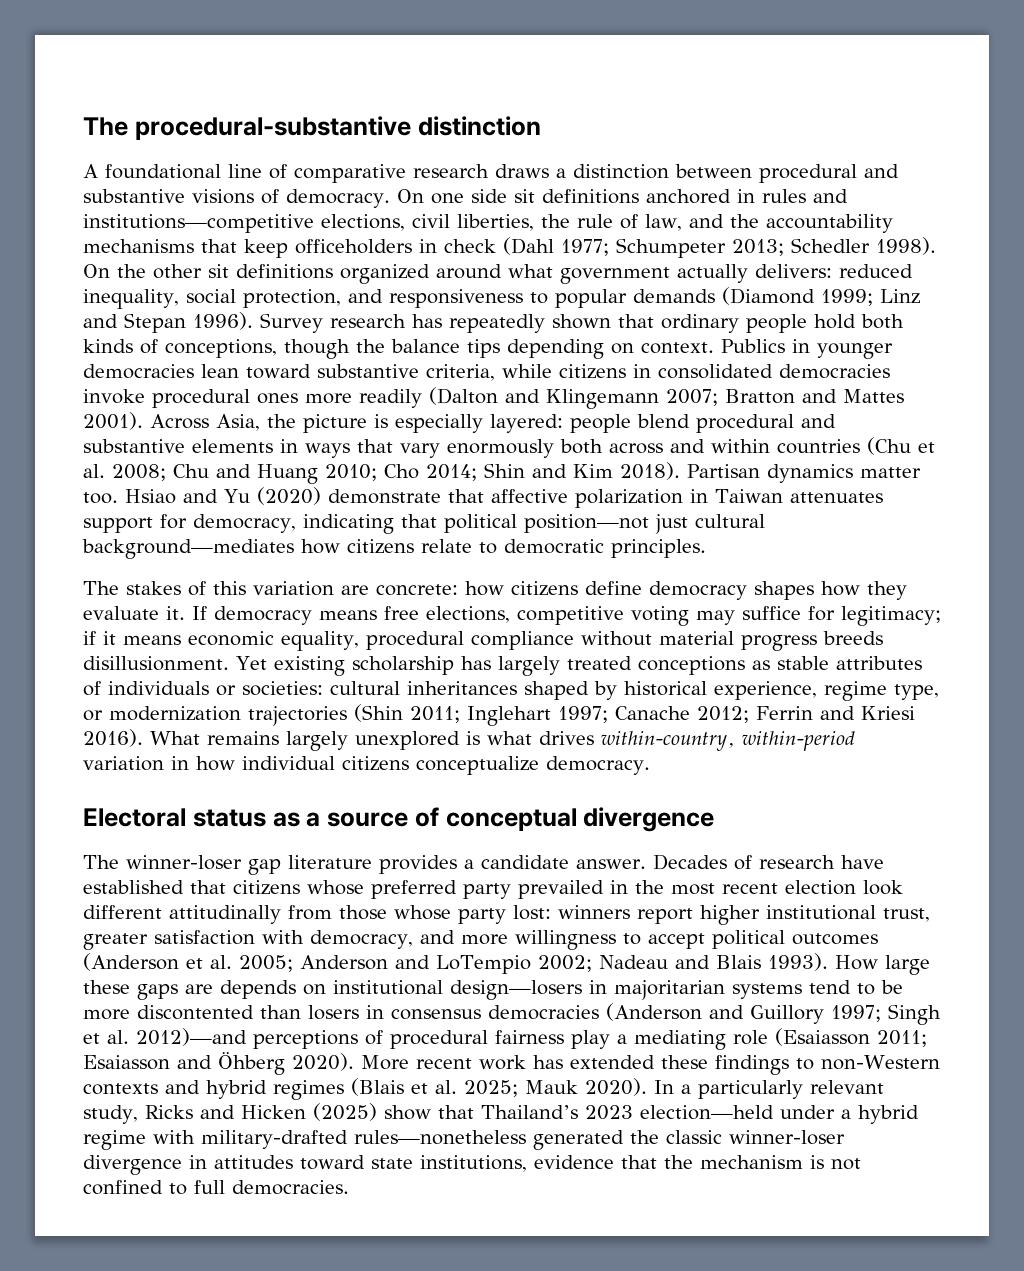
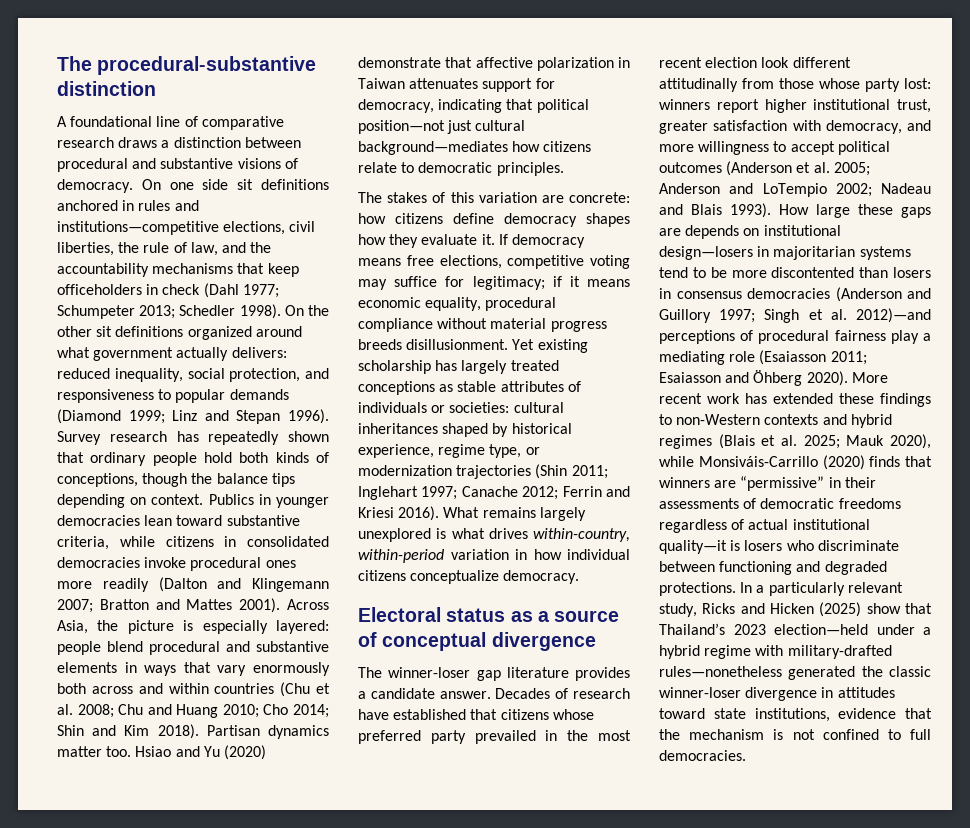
- More recent work has extended these findings to non-Western contexts and hybrid regimes (Blais et al. 2025; Mauk 2020).
+ More recent work has extended these findings to non-Western contexts and hybrid regimes (Blais et al. 2025; Mauk 2020), while Monsiváis-Carrillo (2020) finds that winners are “permissive” in their assessments of democratic freedoms regardless of actual institutional quality—it is losers who discriminate between functioning and degraded protections.

